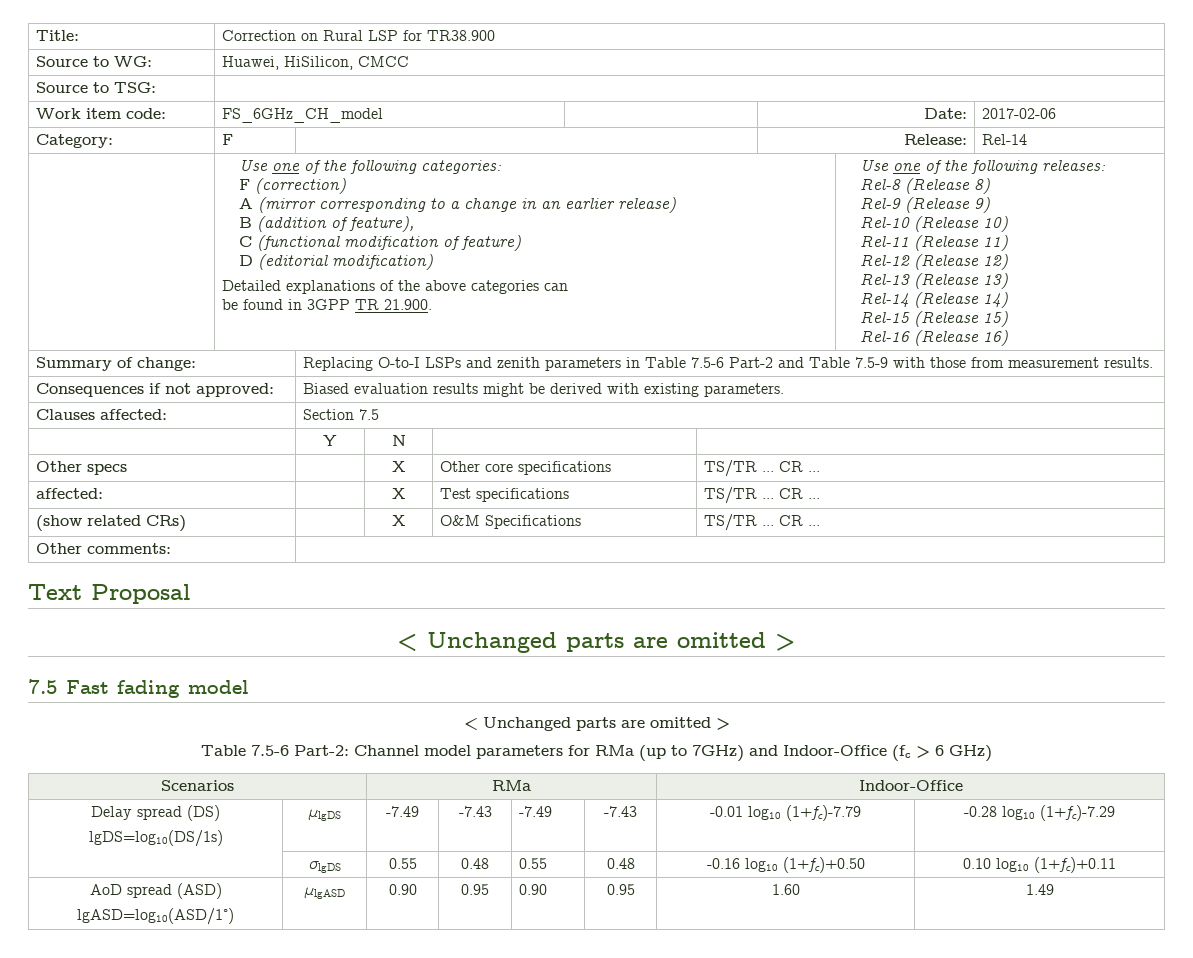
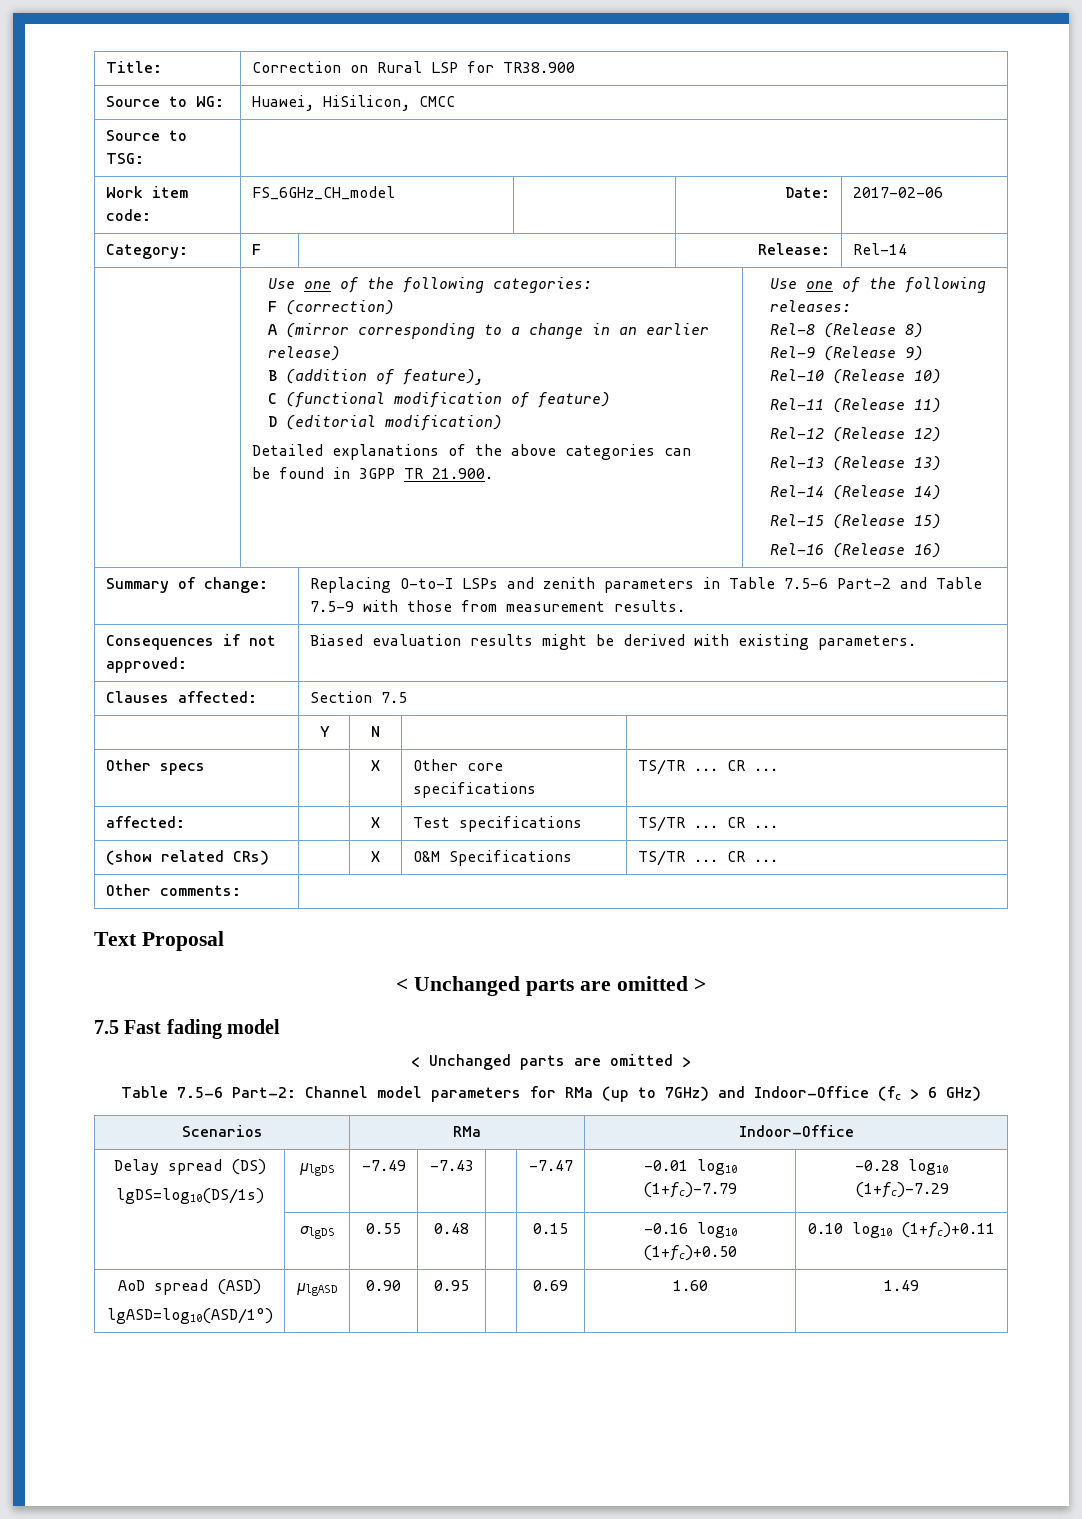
  Delay spread (DS)
- lgDS=log10(DS/1s) | μlgDS | -7.49 | -7.43 | -7.49 | -7.43 | -0.01 log10 (1+fc)-7.79 | -0.28 log10 (1+fc)-7.29
+ lgDS=log10(DS/1s) | μlgDS | -7.49 | -7.43 | | -7.47 | -0.01 log10 (1+fc)-7.79 | -0.28 log10 (1+fc)-7.29
- | σlgDS | 0.55 | 0.48 | 0.55 | 0.48 | -0.16 log10 (1+fc)+0.50 | 0.10 log10 (1+fc)+0.11
+ | σlgDS | 0.55 | 0.48 | | 0.15 | -0.16 log10 (1+fc)+0.50 | 0.10 log10 (1+fc)+0.11
  AoD spread (ASD)
- lgASD=log10(ASD/1°) | μlgASD | 0.90 | 0.95 | 0.90 | 0.95 | 1.60 | 1.49
+ lgASD=log10(ASD/1°) | μlgASD | 0.90 | 0.95 | | 0.69 | 1.60 | 1.49

